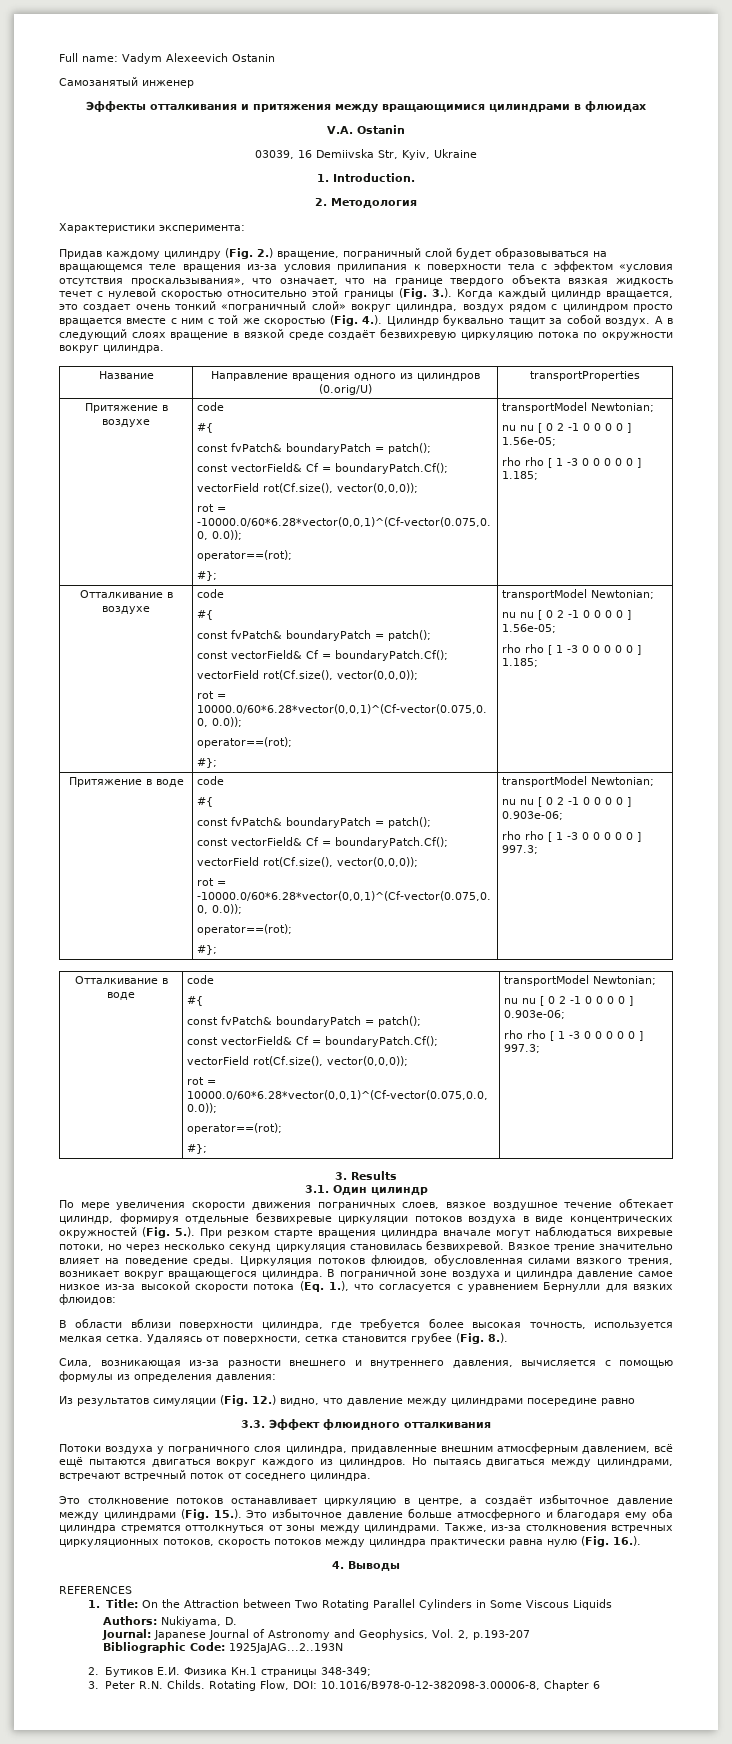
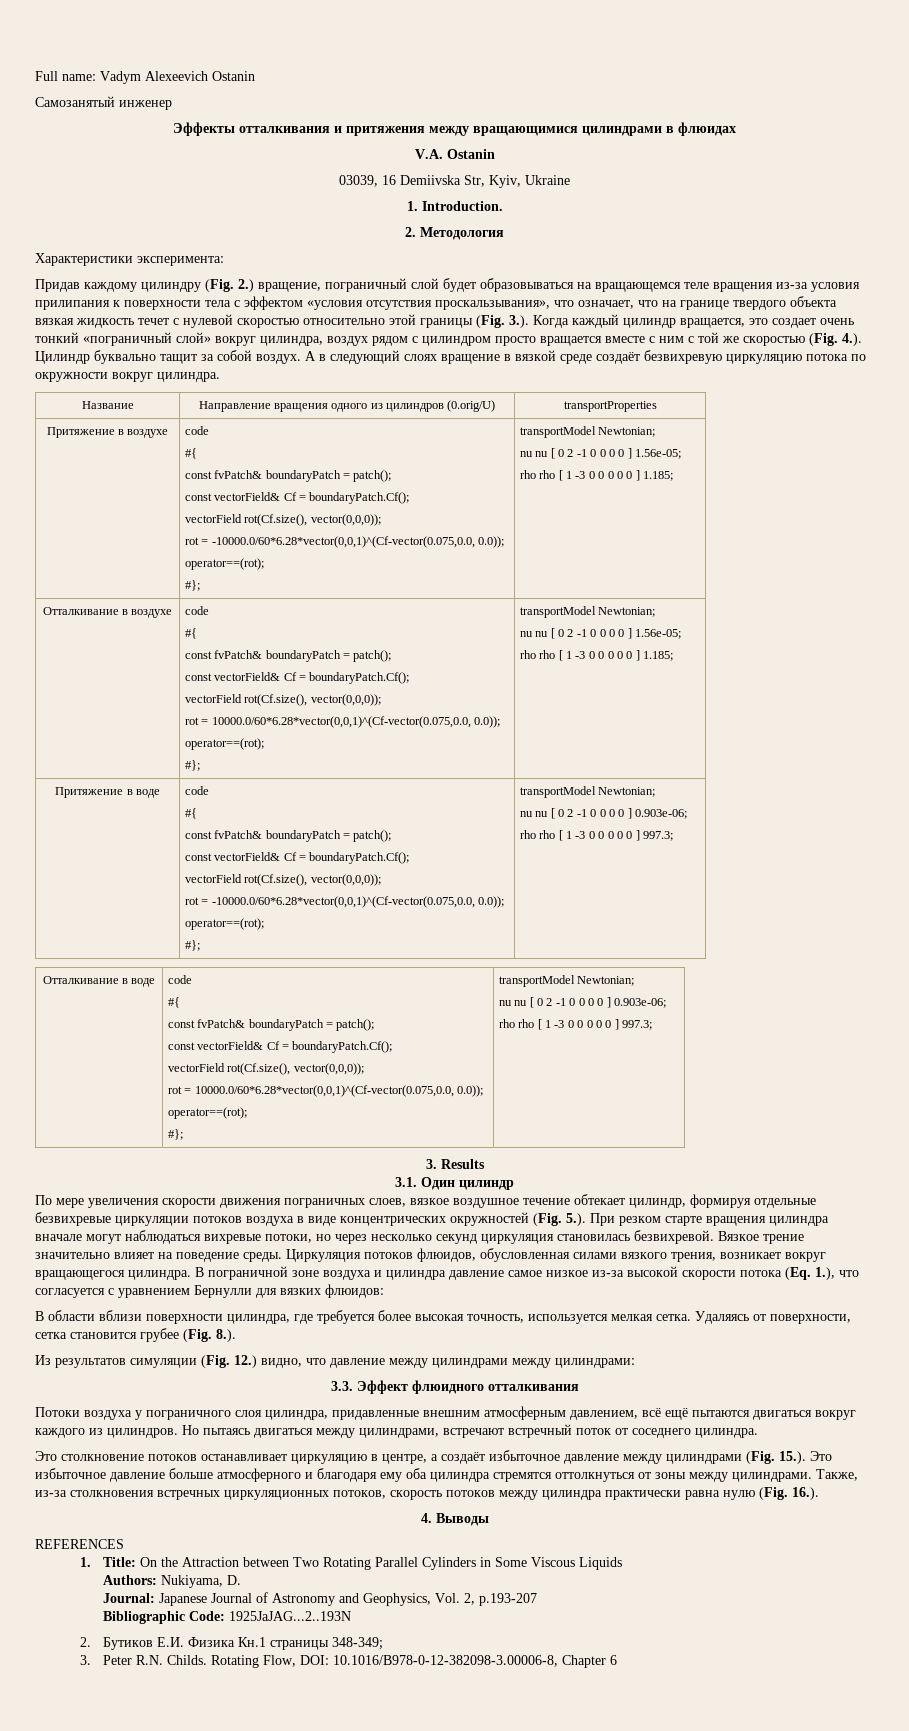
- Сила, возникающая из-за разности внешнего и внутреннего давления, вычисляется с помощью формулы из определения давления:
- Из результатов симуляции (Fig. 12.) видно, что давление между цилиндрами посередине равно
+ Из результатов симуляции (Fig. 12.) видно, что давление между цилиндрами между цилиндрами:

